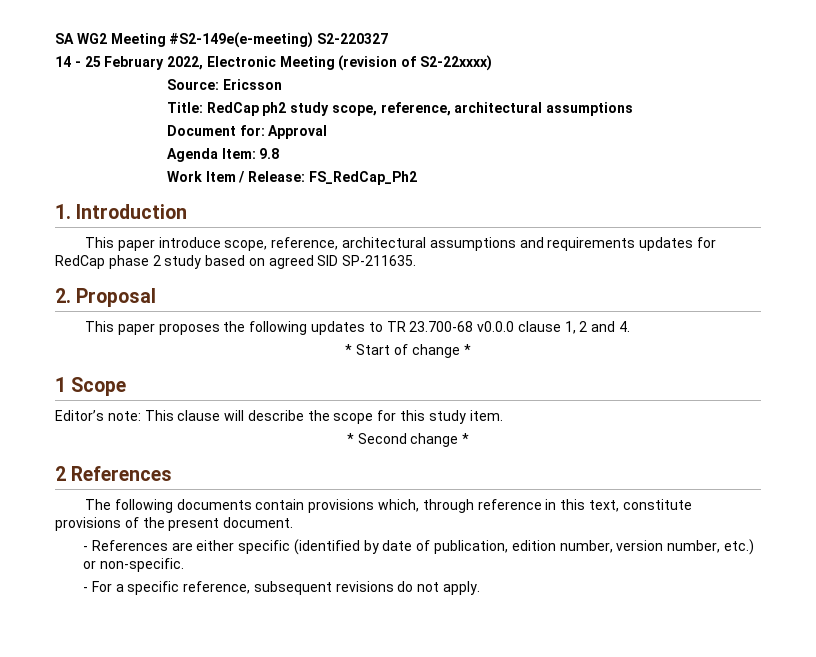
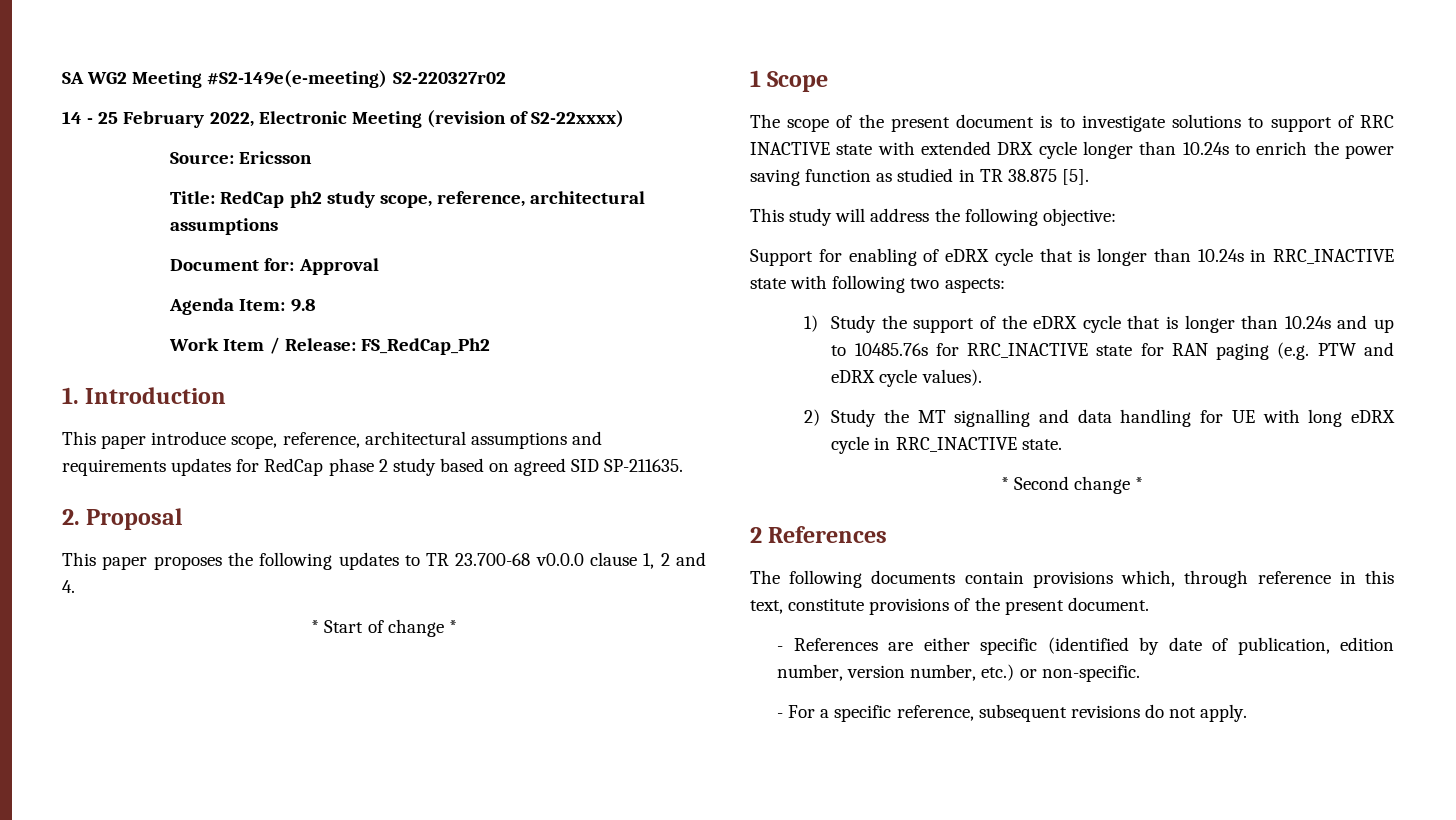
- SA WG2 Meeting #S2-149e(e-meeting) S2-220327
+ SA WG2 Meeting #S2-149e(e-meeting) S2-220327r02
- Editor’s note: This clause will describe the scope for this study item.
+ The scope of the present document is to investigate solutions to support of RRC INACTIVE state with extended DRX cycle longer than 10.24s to enrich the power saving function as studied in TR 38.875 [5].
+ This study will address the following objective:
+ Support for enabling of eDRX cycle that is longer than 10.24s in RRC_INACTIVE state with following two aspects:
+ 1) Study the support of the eDRX cycle that is longer than 10.24s and up to 10485.76s for RRC_INACTIVE state for RAN paging (e.g. PTW and eDRX cycle values).
+ 2) Study the MT signalling and data handling for UE with long eDRX cycle in RRC_INACTIVE state.

